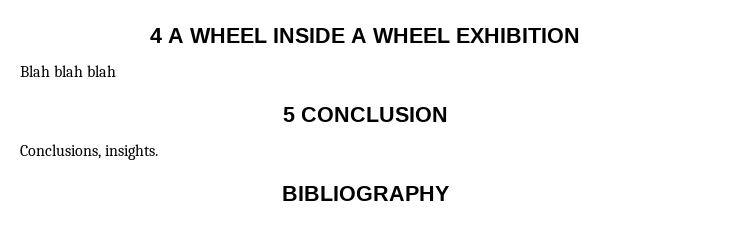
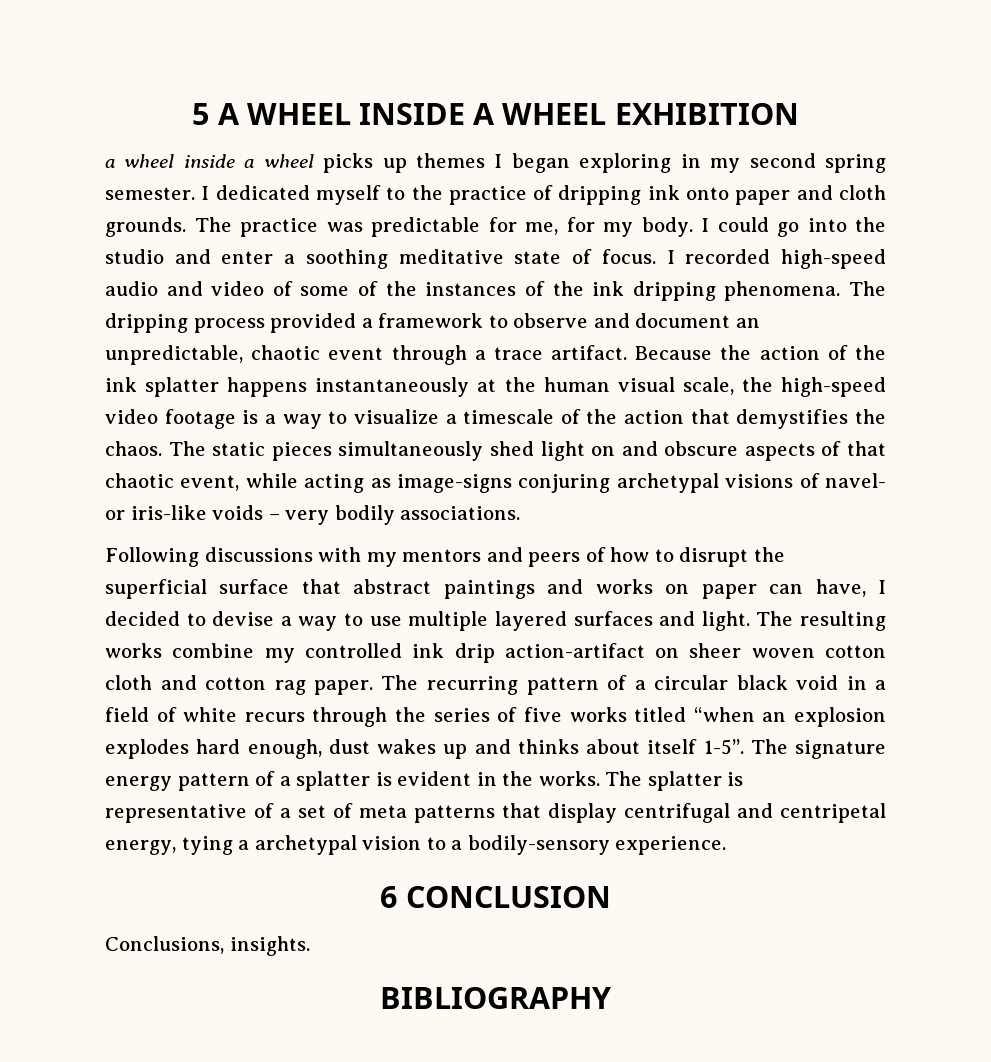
- 4 A WHEEL INSIDE A WHEEL EXHIBITION
+ 5 A WHEEL INSIDE A WHEEL EXHIBITION
- Blah blah blah
- 5 CONCLUSION
+ a wheel inside a wheel picks up themes I began exploring in my second spring semester. I dedicated myself to the practice of dripping ink onto paper and cloth grounds. The practice was predictable for me, for my body. I could go into the studio and enter a soothing meditative state of focus. I recorded high-speed audio and video of some of the instances of the ink dripping phenomena. The dripping process provided a framework to observe and document an unpredictable, chaotic event through a trace artifact. Because the action of the ink splatter happens instantaneously at the human visual scale, the high-speed video footage is a way to visualize a timescale of the action that demystifies the chaos. The static pieces simultaneously shed light on and obscure aspects of that chaotic event, while acting as image-signs conjuring archetypal visions of navel- or iris-like voids – very bodily associations.
+ Following discussions with my mentors and peers of how to disrupt the superficial surface that abstract paintings and works on paper can have, I decided to devise a way to use multiple layered surfaces and light. The resulting works combine my controlled ink drip action-artifact on sheer woven cotton cloth and cotton rag paper. The recurring pattern of a circular black void in a field of white recurs through the series of five works titled “when an explosion explodes hard enough, dust wakes up and thinks about itself 1-5”. The signature energy pattern of a splatter is evident in the works. The splatter is representative of a set of meta patterns that display centrifugal and centripetal energy, tying a archetypal vision to a bodily-sensory experience.
+ 6 CONCLUSION

